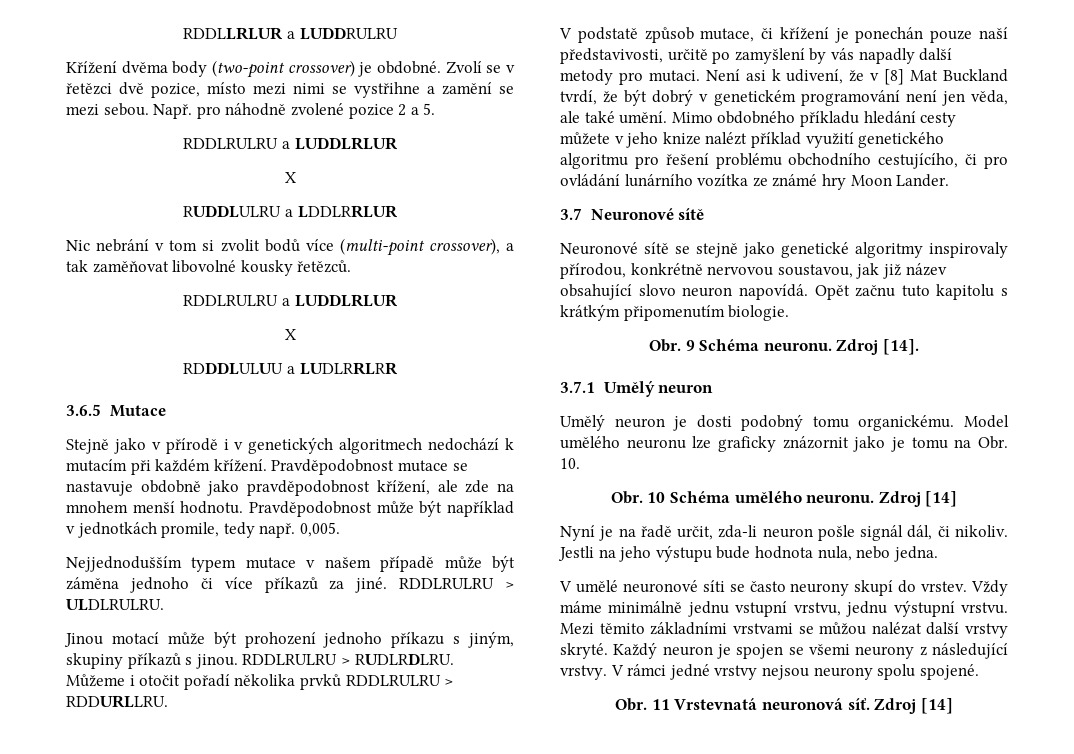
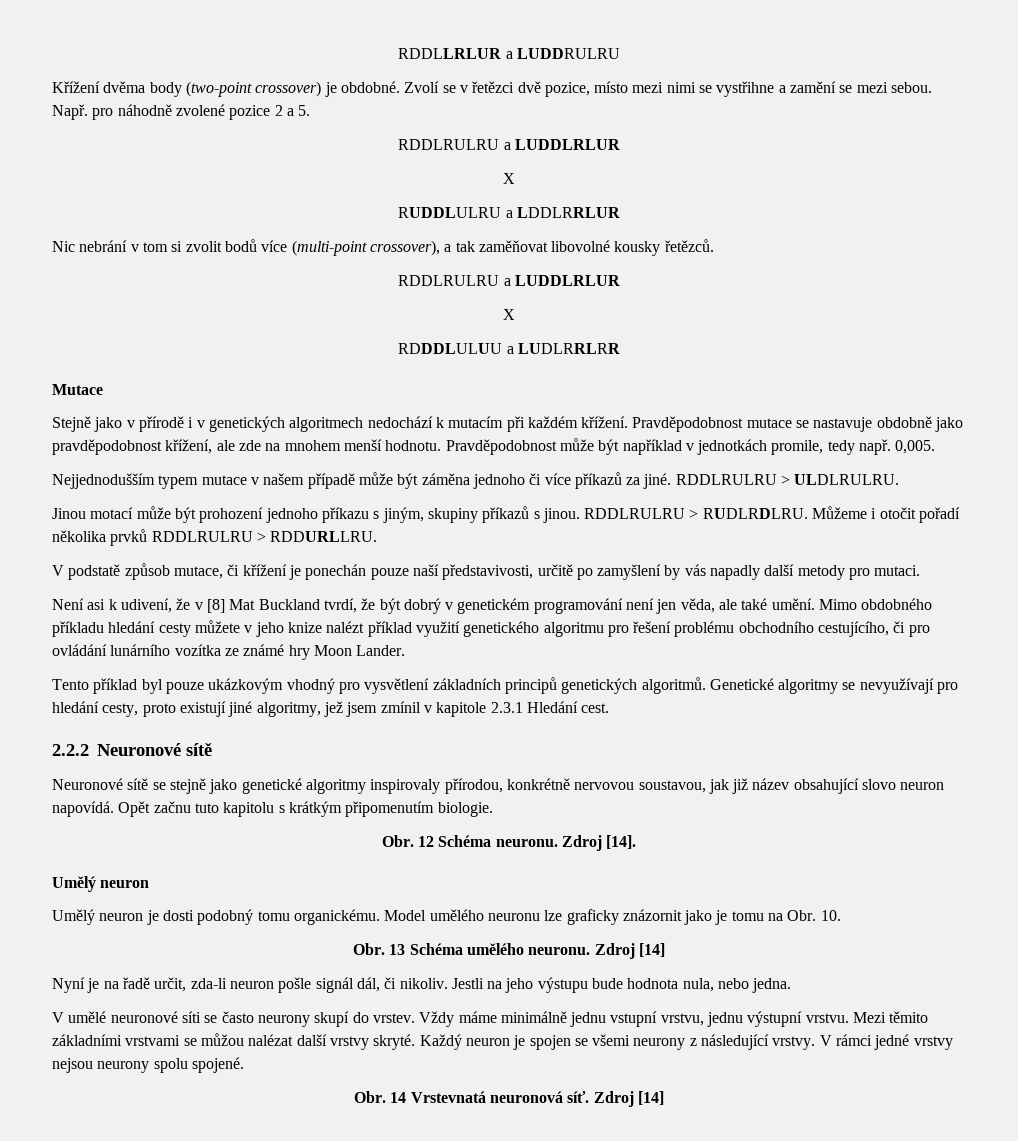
- 3.6.5 Mutace
+ Mutace
- V podstatě způsob mutace, či křížení je ponechán pouze naší představivosti, určitě po zamyšlení by vás napadly další metody pro mutaci. Není asi k udivení, že v [8] Mat Buckland tvrdí, že být dobrý v genetickém programování není jen věda, ale také umění.
+ V podstatě způsob mutace, či křížení je ponechán pouze naší představivosti, určitě po zamyšlení by vás napadly další metody pro mutaci.
+ Není asi k udivení, že v [8] Mat Buckland tvrdí, že být dobrý v genetickém programování není jen věda, ale také umění.
- 3.7 Neuronové sítě
+ Tento příklad byl pouze ukázkovým vhodný pro vysvětlení základních principů genetických algoritmů. Genetické algoritmy se nevyužívají pro hledání cesty, proto existují jiné algoritmy, jež jsem zmínil v kapitole 2.3.1 Hledání cest.
+ 2.2.2 Neuronové sítě
- Obr. 9 Schéma neuronu.
+ Obr. 12 Schéma neuronu.
  Zdroj [14].
- 3.7.1 Umělý neuron
+ Umělý neuron
- Obr. 10 Schéma umělého neuronu.
+ Obr. 13 Schéma umělého neuronu.
- Obr. 11 Vrstevnatá neuronová síť.
+ Obr. 14 Vrstevnatá neuronová síť.

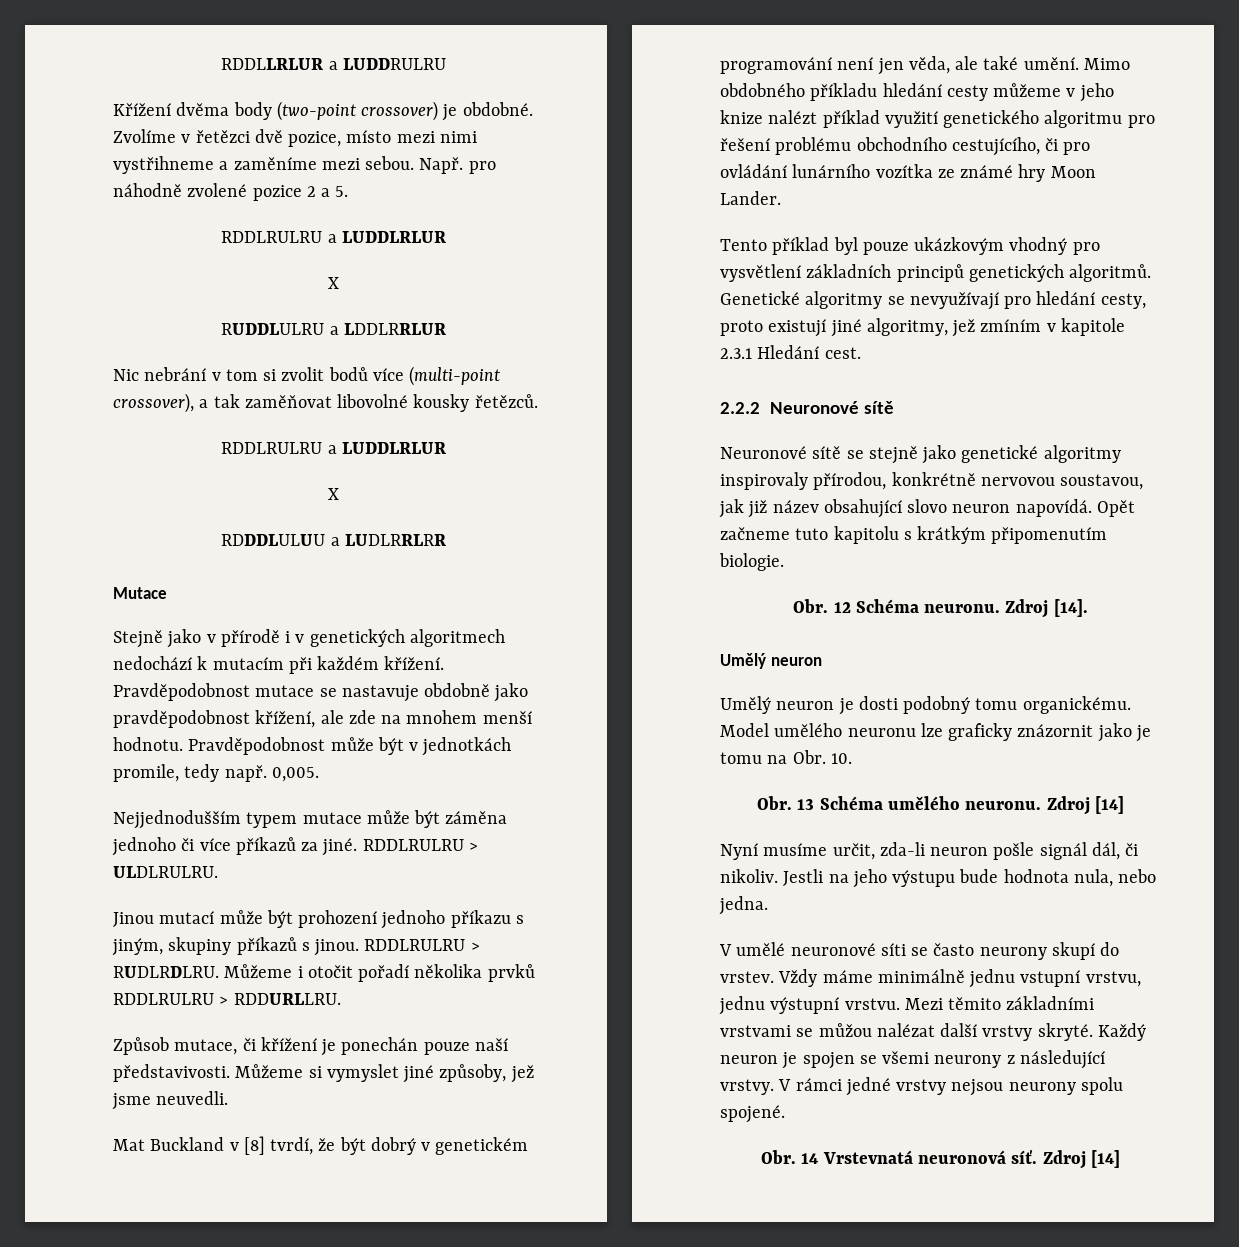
- Zvolí se v řetězci dvě pozice, místo mezi nimi se vystřihne a zamění se mezi sebou.
+ Zvolíme v řetězci dvě pozice, místo mezi nimi vystřihneme a zaměníme mezi sebou.
- Pravděpodobnost může být například v jednotkách promile, tedy např.
+ Pravděpodobnost může být v jednotkách promile, tedy např.
- Nejjednodušším typem mutace v našem případě může být záměna jednoho či více příkazů za jiné.
+ Nejjednodušším typem mutace může být záměna jednoho či více příkazů za jiné.
- Jinou motací může být prohození jednoho příkazu s jiným, skupiny příkazů s jinou.
+ Jinou mutací může být prohození jednoho příkazu s jiným, skupiny příkazů s jinou.
- V podstatě způsob mutace, či křížení je ponechán pouze naší představivosti, určitě po zamyšlení by vás napadly další metody pro mutaci.
- Není asi k udivení, že v [8] Mat Buckland tvrdí, že být dobrý v genetickém programování není jen věda, ale také umění.
+ Způsob mutace, či křížení je ponechán pouze naší představivosti. Můžeme si vymyslet jiné způsoby, jež jsme neuvedli.
+ Mat Buckland v [8] tvrdí, že být dobrý v genetickém programování není jen věda, ale také umění.
- Mimo obdobného příkladu hledání cesty můžete v jeho knize nalézt příklad využití genetického algoritmu pro řešení problému obchodního cestujícího, či pro ovládání lunárního vozítka ze známé hry Moon Lander.
+ Mimo obdobného příkladu hledání cesty můžeme v jeho knize nalézt příklad využití genetického algoritmu pro řešení problému obchodního cestujícího, či pro ovládání lunárního vozítka ze známé hry Moon Lander.
- Genetické algoritmy se nevyužívají pro hledání cesty, proto existují jiné algoritmy, jež jsem zmínil v kapitole 2.3.1 Hledání cest.
+ Genetické algoritmy se nevyužívají pro hledání cesty, proto existují jiné algoritmy, jež zmíním v kapitole 2.3.1 Hledání cest.
- Opět začnu tuto kapitolu s krátkým připomenutím biologie.
+ Opět začneme tuto kapitolu s krátkým připomenutím biologie.
- Nyní je na řadě určit, zda-li neuron pošle signál dál, či nikoliv.
+ Nyní musíme určit, zda-li neuron pošle signál dál, či nikoliv.

